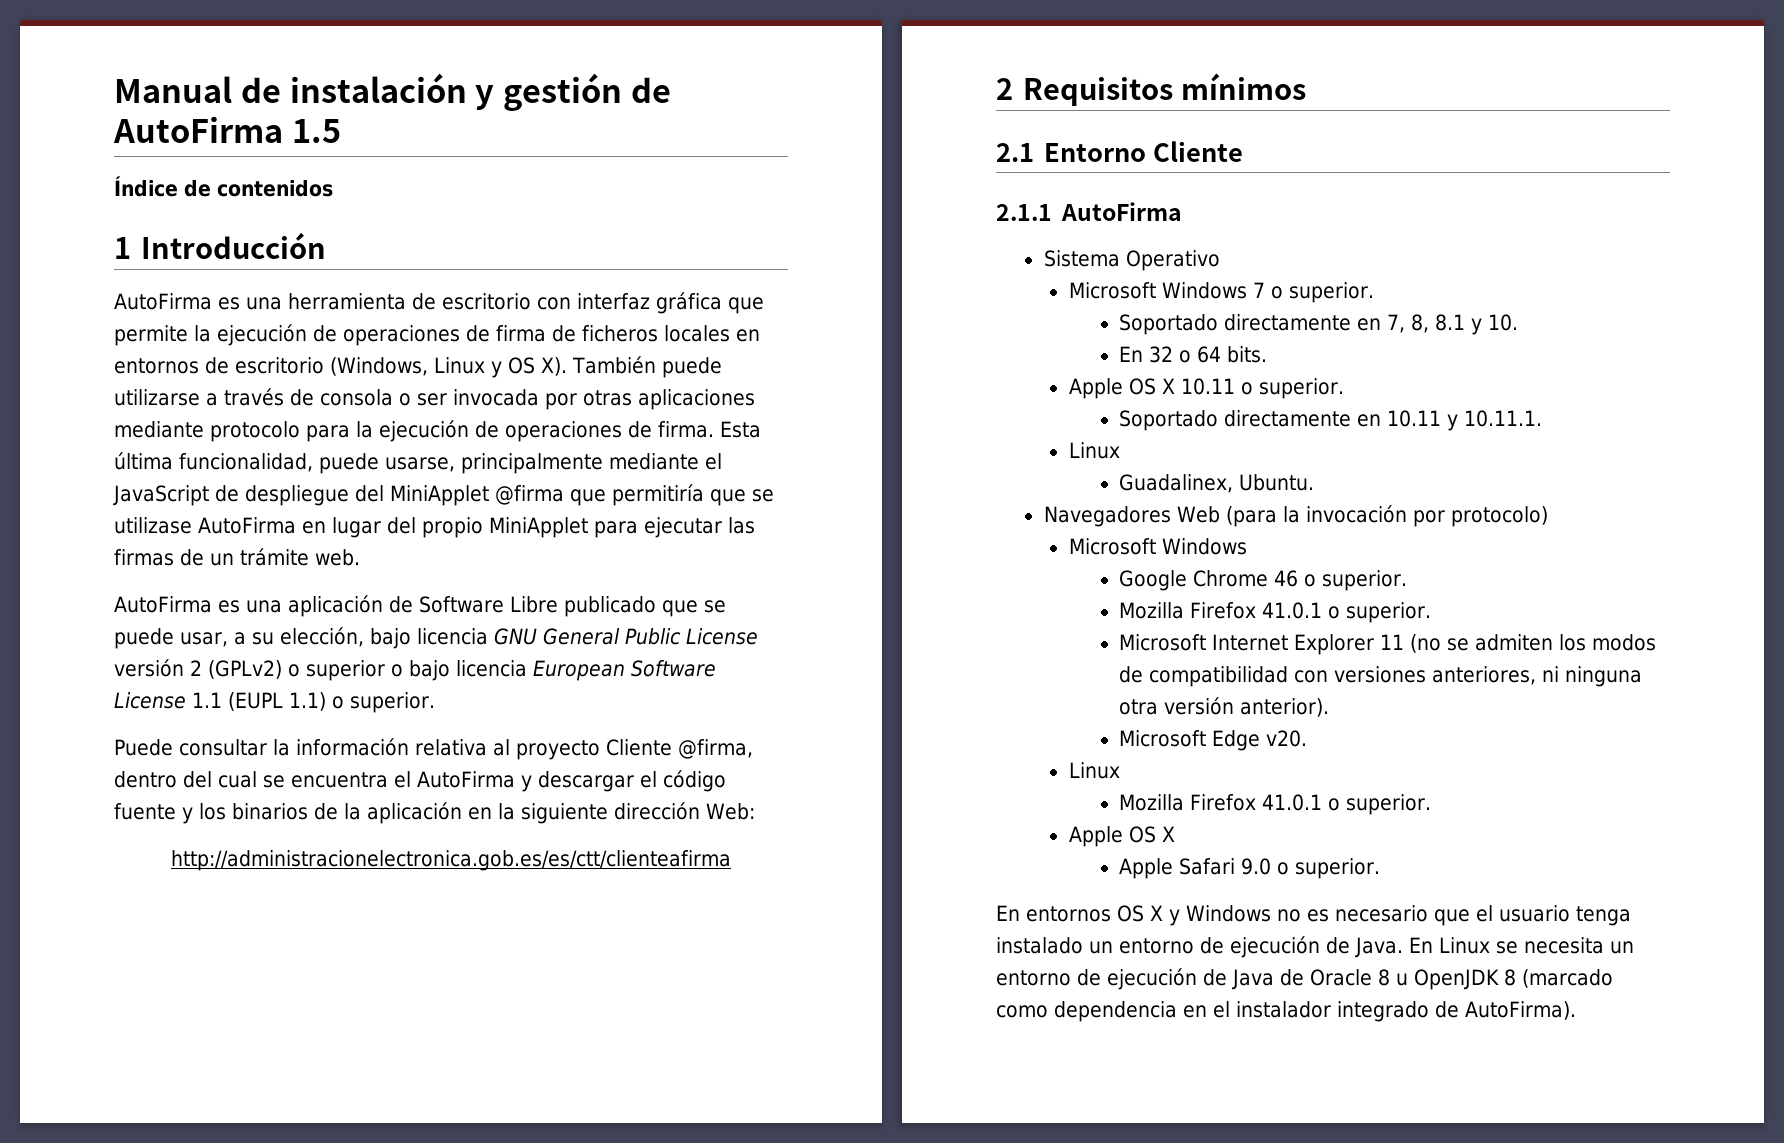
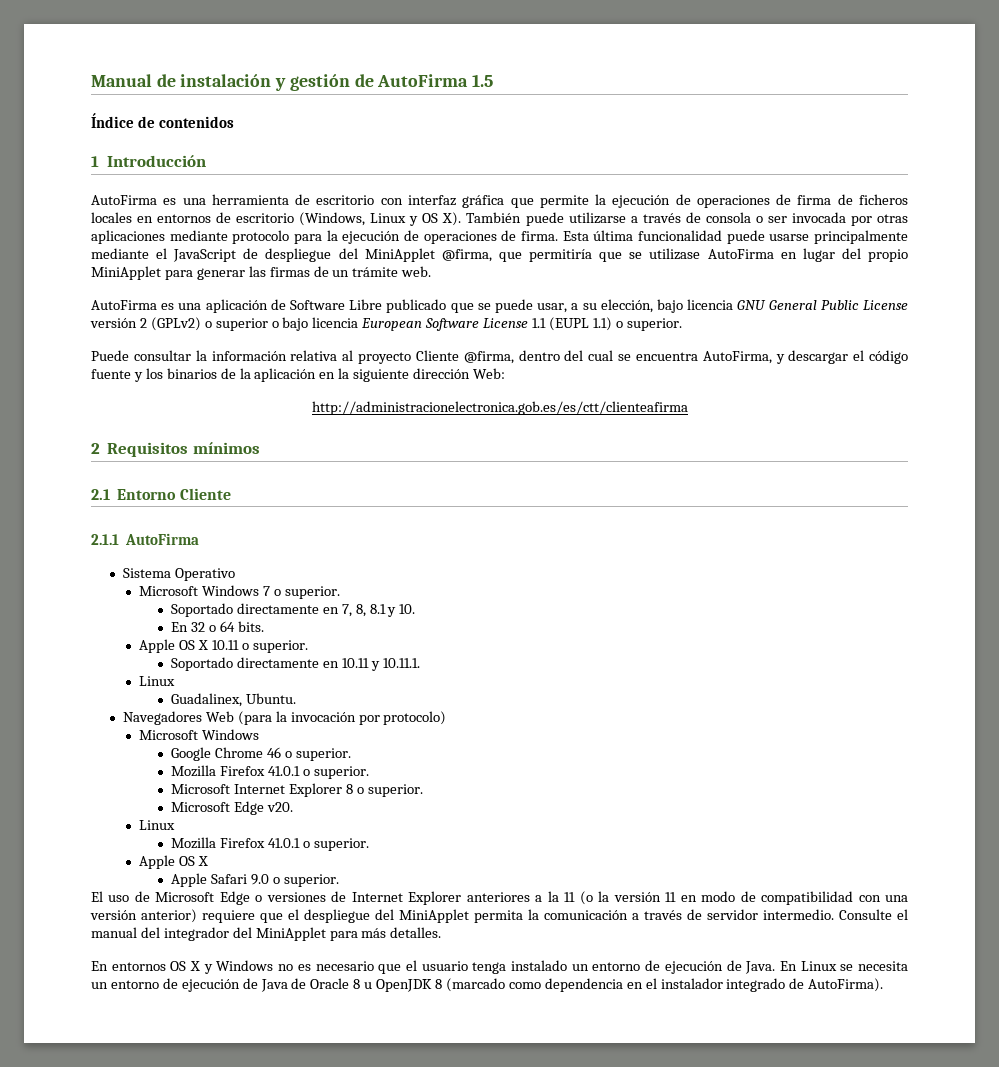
- Esta última funcionalidad, puede usarse, principalmente mediante el JavaScript de despliegue del MiniApplet @firma que permitiría que se utilizase AutoFirma en lugar del propio MiniApplet para ejecutar las firmas de un trámite web.
+ Esta última funcionalidad puede usarse principalmente mediante el JavaScript de despliegue del MiniApplet @firma, que permitiría que se utilizase AutoFirma en lugar del propio MiniApplet para generar las firmas de un trámite web.
- Puede consultar la información relativa al proyecto Cliente @firma, dentro del cual se encuentra el AutoFirma y descargar el código fuente y los binarios de la aplicación en la siguiente dirección Web:
+ Puede consultar la información relativa al proyecto Cliente @firma, dentro del cual se encuentra AutoFirma, y descargar el código fuente y los binarios de la aplicación en la siguiente dirección Web:
- Microsoft Internet Explorer 11 (no se admiten los modos de compatibilidad con versiones anteriores, ni ninguna otra versión anterior).
+ Microsoft Internet Explorer 8 o superior.
+ El uso de Microsoft Edge o versiones de Internet Explorer anteriores a la 11 (o la versión 11 en modo de compatibilidad con una versión anterior) requiere que el despliegue del MiniApplet permita la comunicación a través de servidor intermedio. Consulte el manual del integrador del MiniApplet para más detalles.

